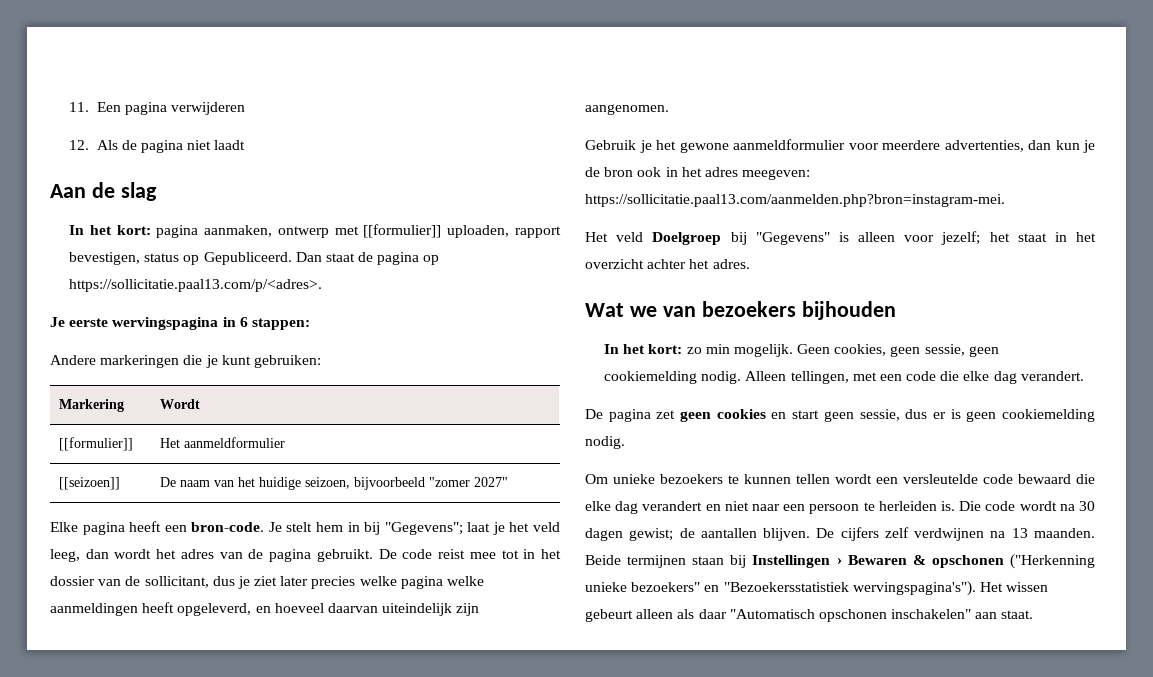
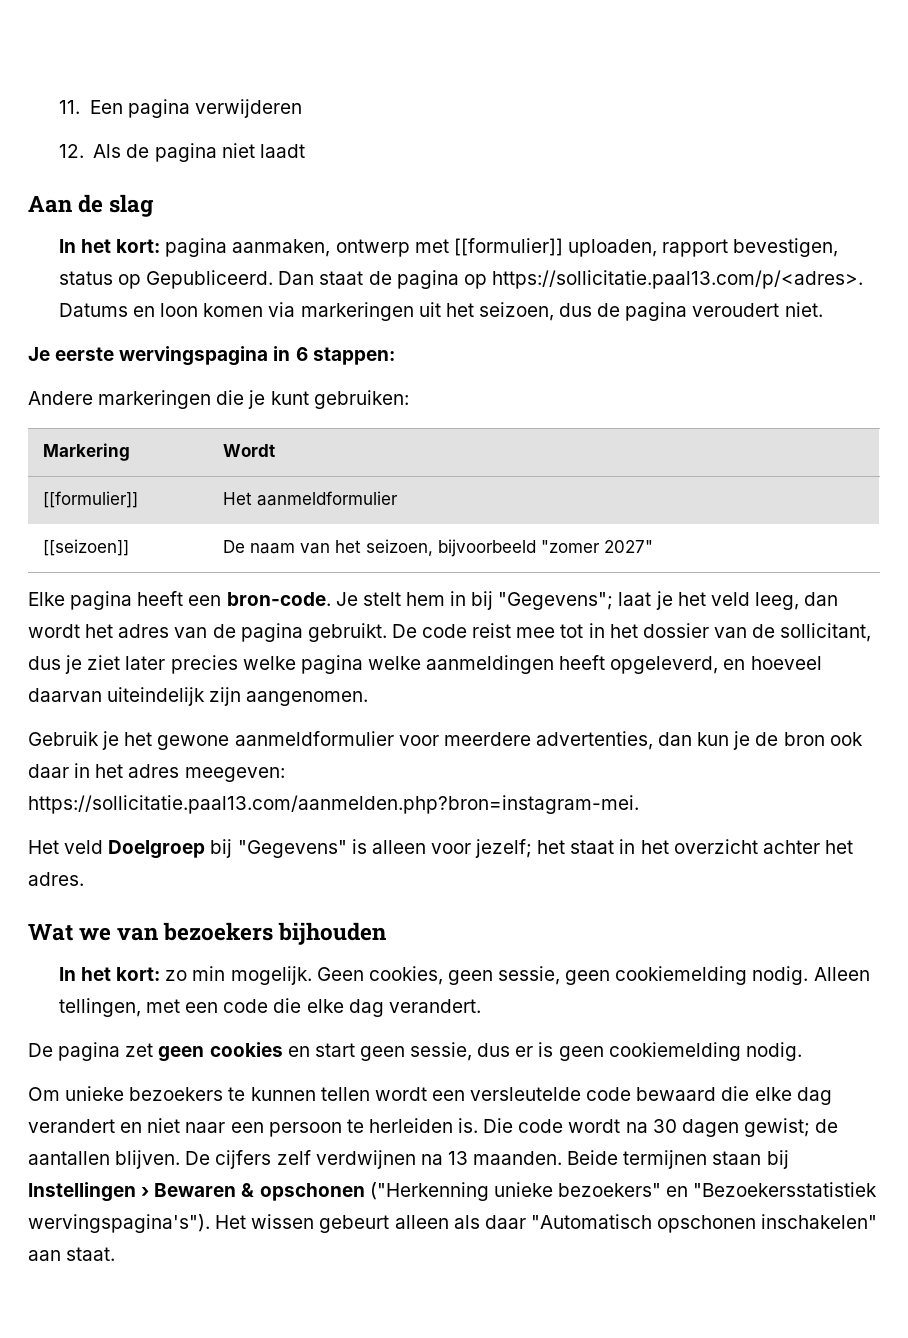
- Dan staat de pagina op https://sollicitatie.paal13.com/p/<adres>.
+ Dan staat de pagina op https://sollicitatie.paal13.com/p/<adres>. Datums en loon komen via markeringen uit het seizoen, dus de pagina veroudert niet.
- [[seizoen]] | De naam van het huidige seizoen, bijvoorbeeld "zomer 2027"
+ [[seizoen]] | De naam van het seizoen, bijvoorbeeld "zomer 2027"
- Gebruik je het gewone aanmeldformulier voor meerdere advertenties, dan kun je de bron ook in het adres meegeven: https://sollicitatie.paal13.com/aanmelden.php?bron=instagram-mei.
+ Gebruik je het gewone aanmeldformulier voor meerdere advertenties, dan kun je de bron ook daar in het adres meegeven: https://sollicitatie.paal13.com/aanmelden.php?bron=instagram-mei.

